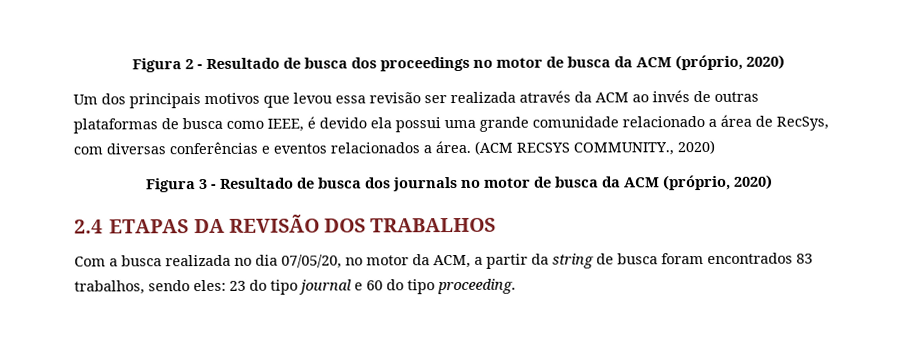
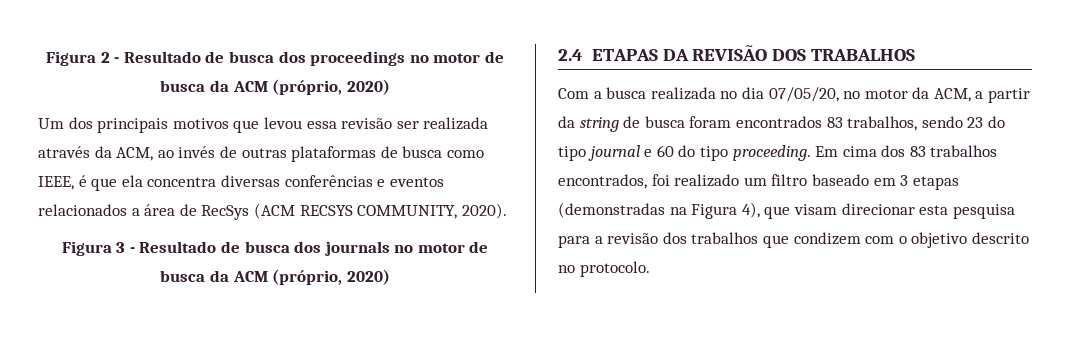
- Um dos principais motivos que levou essa revisão ser realizada através da ACM ao invés de outras plataformas de busca como IEEE, é devido ela possui uma grande comunidade relacionado a área de RecSys, com diversas conferências e eventos relacionados a área. (ACM RECSYS COMMUNITY., 2020)
+ Um dos principais motivos que levou essa revisão ser realizada através da ACM, ao invés de outras plataformas de busca como IEEE, é que ela concentra diversas conferências e eventos relacionados a área de RecSys (ACM RECSYS COMMUNITY, 2020).
- Com a busca realizada no dia 07/05/20, no motor da ACM, a partir da string de busca foram encontrados 83 trabalhos, sendo eles: 23 do tipo journal e 60 do tipo proceeding.
+ Com a busca realizada no dia 07/05/20, no motor da ACM, a partir da string de busca foram encontrados 83 trabalhos, sendo 23 do tipo journal e 60 do tipo proceeding.
+ Em cima dos 83 trabalhos encontrados, foi realizado um filtro baseado em 3 etapas (demonstradas na Figura 4), que visam direcionar esta pesquisa para a revisão dos trabalhos que condizem com o objetivo descrito no protocolo.

